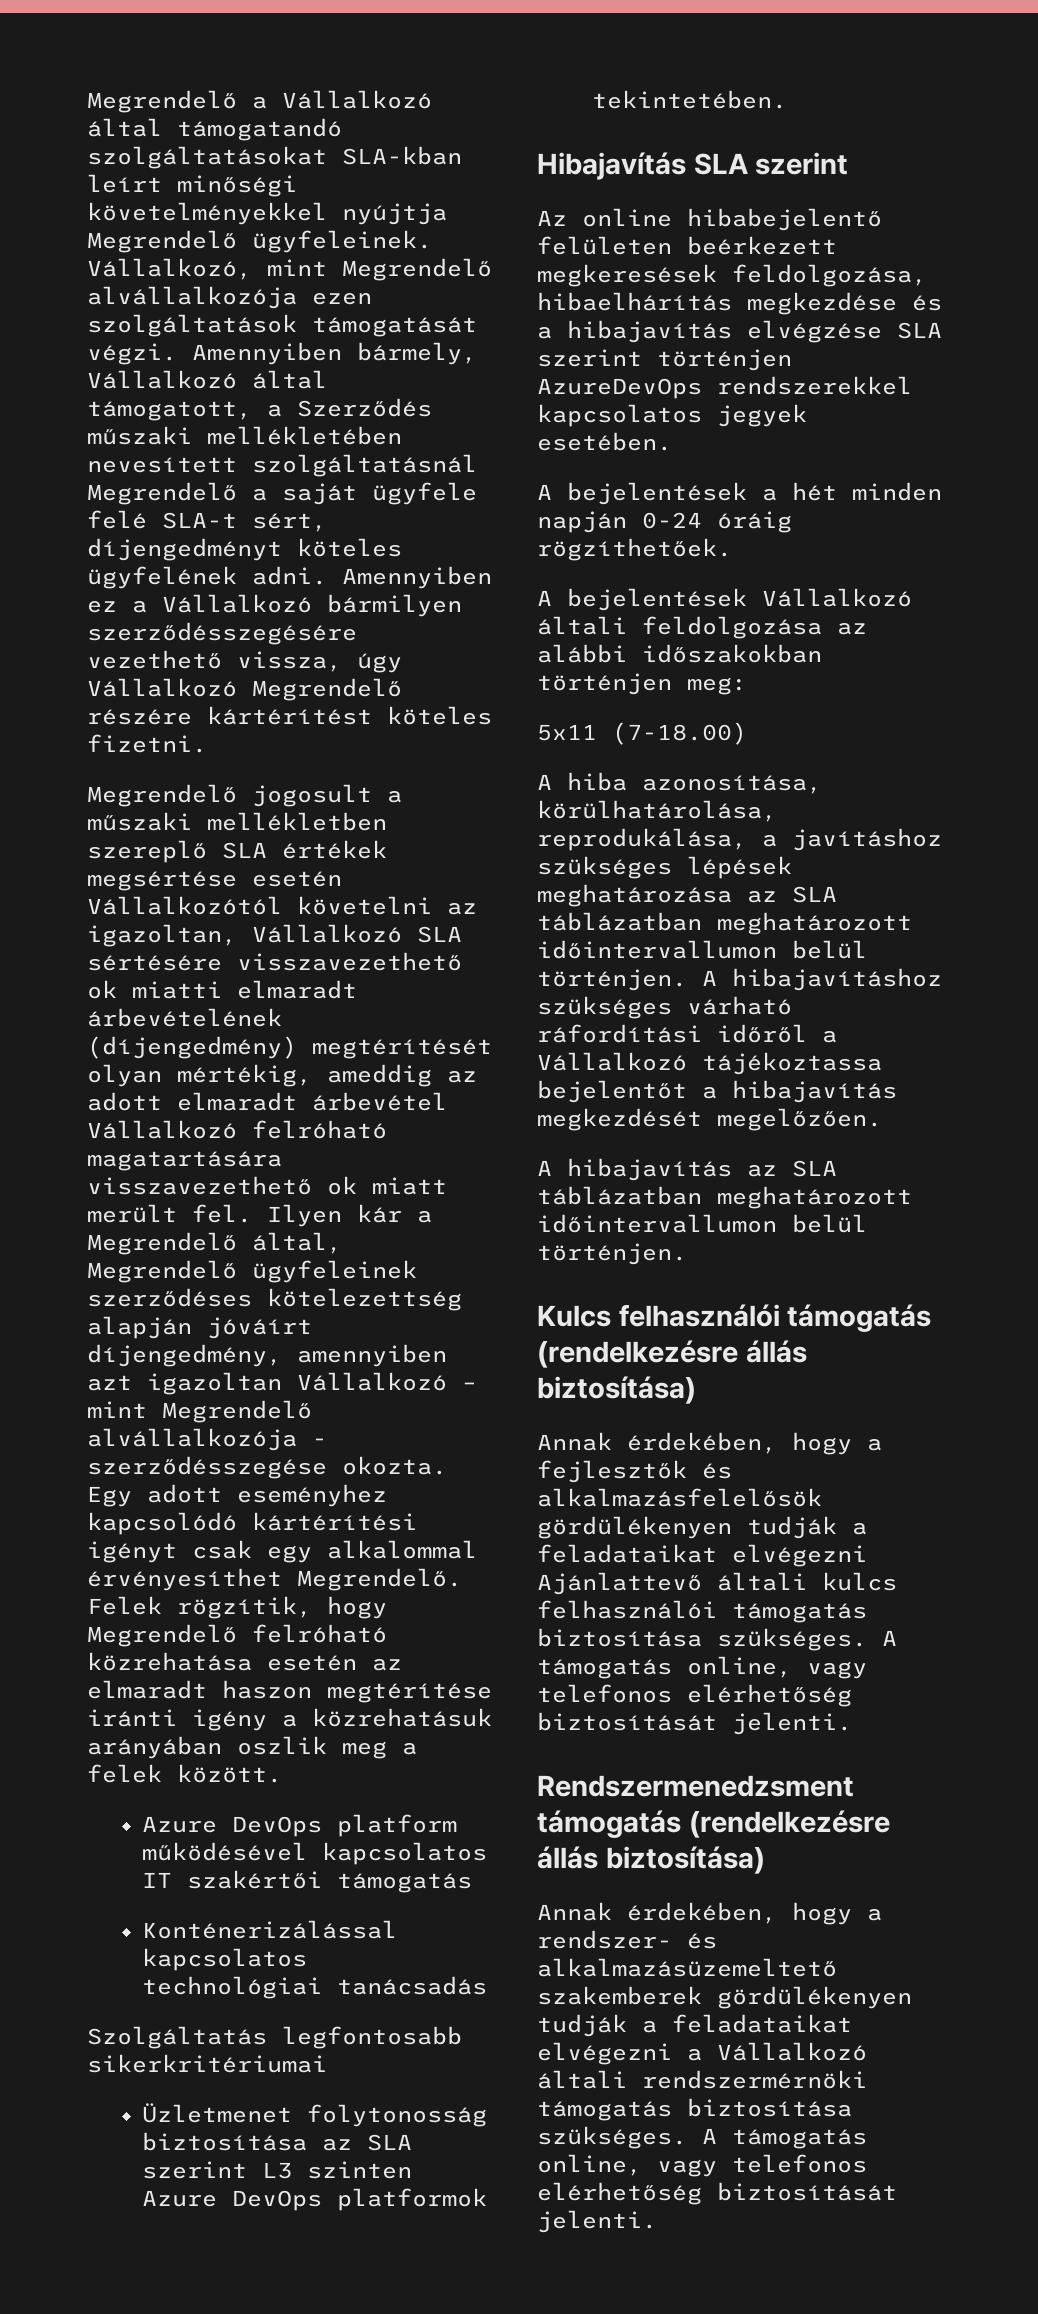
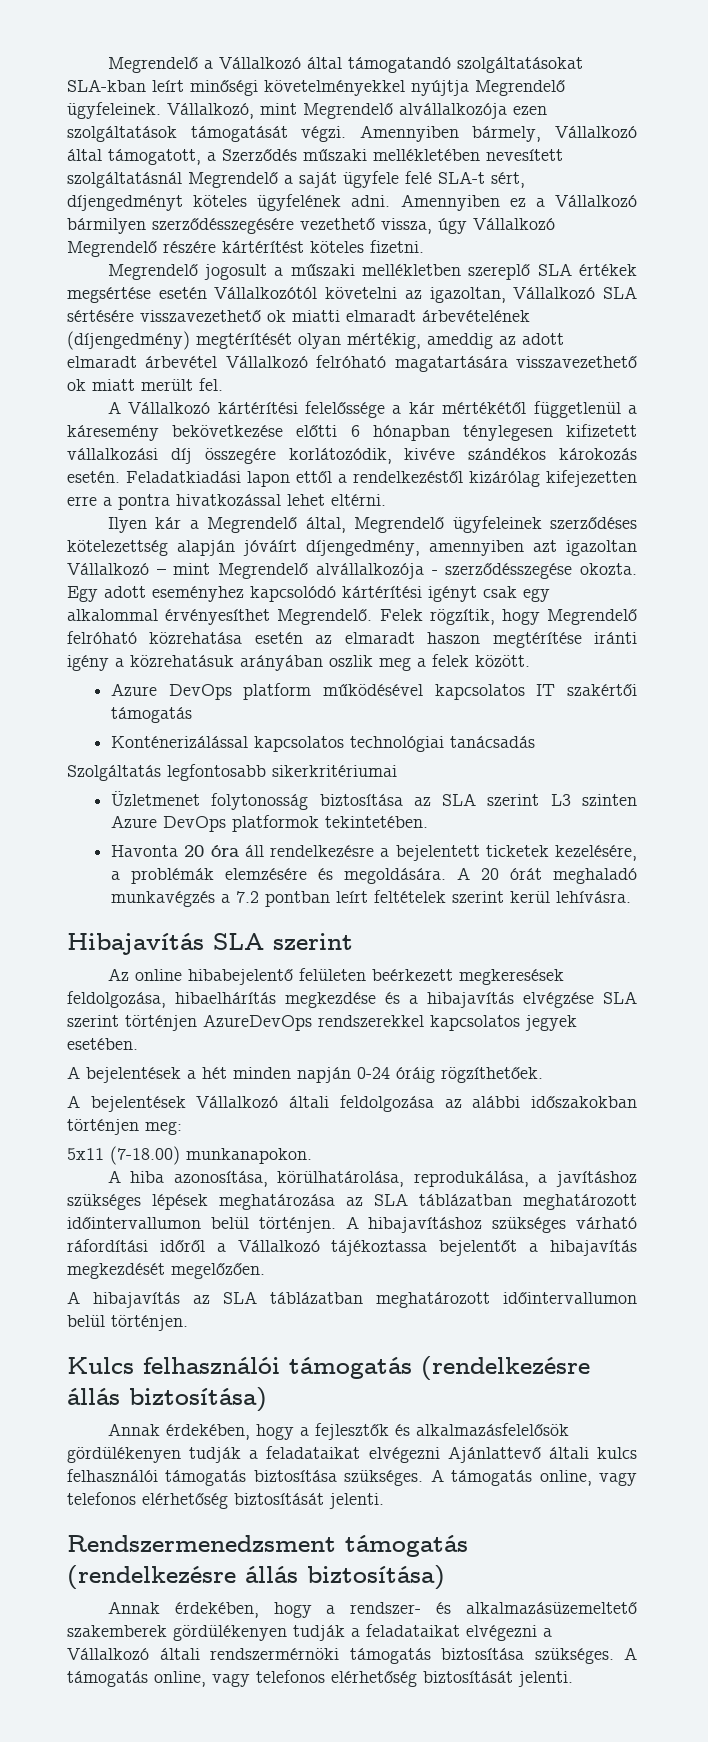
- Megrendelő jogosult a műszaki mellékletben szereplő SLA értékek megsértése esetén Vállalkozótól követelni az igazoltan, Vállalkozó SLA sértésére visszavezethető ok miatti elmaradt árbevételének (díjengedmény) megtérítését olyan mértékig, ameddig az adott elmaradt árbevétel Vállalkozó felróható magatartására visszavezethető ok miatt merült fel. Ilyen kár a Megrendelő által, Megrendelő ügyfeleinek szerződéses kötelezettség alapján jóváírt díjengedmény, amennyiben azt igazoltan Vállalkozó – mint Megrendelő alvállalkozója - szerződésszegése okozta.
+ Megrendelő jogosult a műszaki mellékletben szereplő SLA értékek megsértése esetén Vállalkozótól követelni az igazoltan, Vállalkozó SLA sértésére visszavezethető ok miatti elmaradt árbevételének (díjengedmény) megtérítését olyan mértékig, ameddig az adott elmaradt árbevétel Vállalkozó felróható magatartására visszavezethető ok miatt merült fel.
+ A Vállalkozó kártérítési felelőssége a kár mértékétől függetlenül a káresemény bekövetkezése előtti 6 hónapban ténylegesen kifizetett vállalkozási díj összegére korlátozódik, kivéve szándékos károkozás esetén. Feladatkiadási lapon ettől a rendelkezéstől kizárólag kifejezetten erre a pontra hivatkozással lehet eltérni.
+ Ilyen kár a Megrendelő által, Megrendelő ügyfeleinek szerződéses kötelezettség alapján jóváírt díjengedmény, amennyiben azt igazoltan Vállalkozó – mint Megrendelő alvállalkozója - szerződésszegése okozta.
+ Havonta 20 óra áll rendelkezésre a bejelentett ticketek kezelésére, a problémák elemzésére és megoldására. A 20 órát meghaladó munkavégzés a 7.2 pontban leírt feltételek szerint kerül lehívásra.
- 5x11 (7-18.00)
+ 5x11 (7-18.00) munkanapokon.

